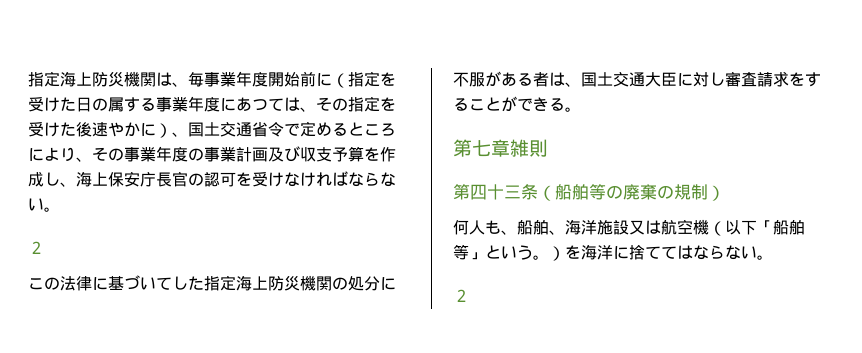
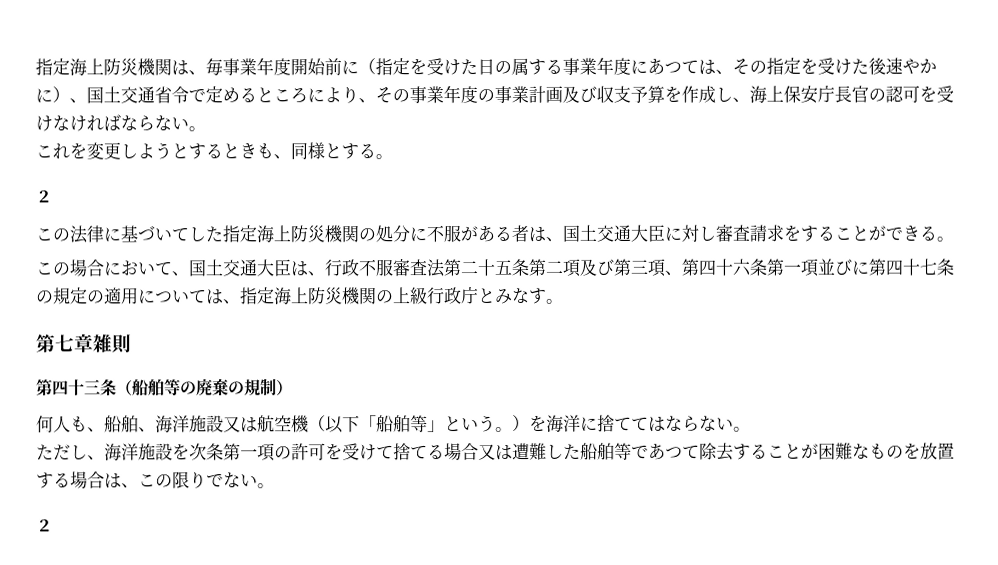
+ これを変更しようとするときも、同様とする。
+ この場合において、国土交通大臣は、行政不服審査法第二十五条第二項及び第三項、第四十六条第一項並びに第四十七条の規定の適用については、指定海上防災機関の上級行政庁とみなす。
+ ただし、海洋施設を次条第一項の許可を受けて捨てる場合又は遭難した船舶等であつて除去することが困難なものを放置する場合は、この限りでない。

